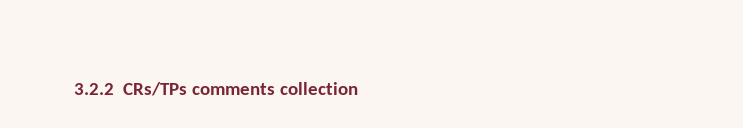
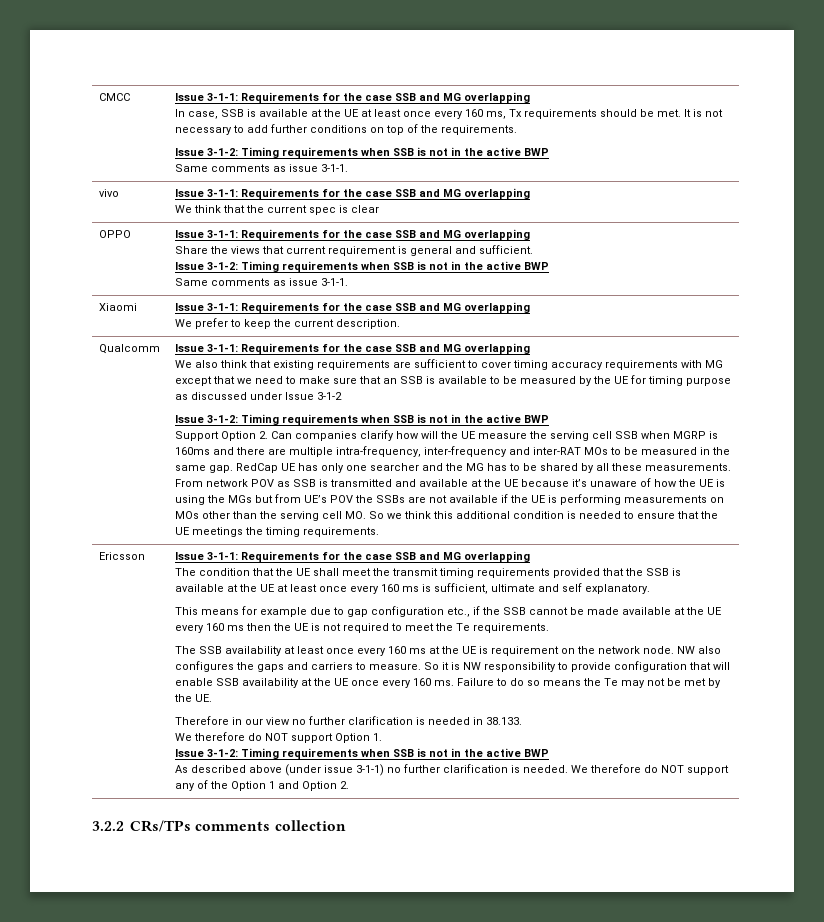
+ CMCC | Issue 3-1-1: Requirements for the case SSB and MG overlapping
+ In case, SSB is available at the UE at least once every 160 ms, Tx requirements should be met. It is not necessary to add further conditions on top of the requirements.
+ Issue 3-1-2: Timing requirements when SSB is not in the active BWP
+ Same comments as issue 3-1-1.
+ vivo | Issue 3-1-1: Requirements for the case SSB and MG overlapping
+ We think that the current spec is clear
+ OPPO | Issue 3-1-1: Requirements for the case SSB and MG overlapping
+ Share the views that current requirement is general and sufficient.
+ Issue 3-1-2: Timing requirements when SSB is not in the active BWP
+ Same comments as issue 3-1-1.
+ Xiaomi | Issue 3-1-1: Requirements for the case SSB and MG overlapping
+ We prefer to keep the current description.
+ Qualcomm | Issue 3-1-1: Requirements for the case SSB and MG overlapping
+ We also think that existing requirements are sufficient to cover timing accuracy requirements with MG except that we need to make sure that an SSB is available to be measured by the UE for timing purpose as discussed under Issue 3-1-2
+ Issue 3-1-2: Timing requirements when SSB is not in the active BWP
+ Support Option 2. Can companies clarify how will the UE measure the serving cell SSB when MGRP is 160ms and there are multiple intra-frequency, inter-frequency and inter-RAT MOs to be measured in the same gap. RedCap UE has only one searcher and the MG has to be shared by all these measurements. From network POV as SSB is transmitted and available at the UE because it’s unaware of how the UE is using the MGs but from UE’s POV the SSBs are not available if the UE is performing measurements on MOs other than the serving cell MO. So we think this additional condition is needed to ensure that the UE meetings the timing requirements.
+ Ericsson | Issue 3-1-1: Requirements for the case SSB and MG overlapping
+ The condition that the UE shall meet the transmit timing requirements provided that the SSB is available at the UE at least once every 160 ms is sufficient, ultimate and self explanatory.
+ This means for example due to gap configuration etc., if the SSB cannot be made available at the UE every 160 ms then the UE is not required to meet the Te requirements.
+ The SSB availability at least once every 160 ms at the UE is requirement on the network node. NW also configures the gaps and carriers to measure. So it is NW responsibility to provide configuration that will enable SSB availability at the UE once every 160 ms. Failure to do so means the Te may not be met by the UE.
+ Therefore in our view no further clarification is needed in 38.133.
+ We therefore do NOT support Option 1.
+ Issue 3-1-2: Timing requirements when SSB is not in the active BWP
+ As described above (under issue 3-1-1) no further clarification is needed. We therefore do NOT support any of the Option 1 and Option 2.

